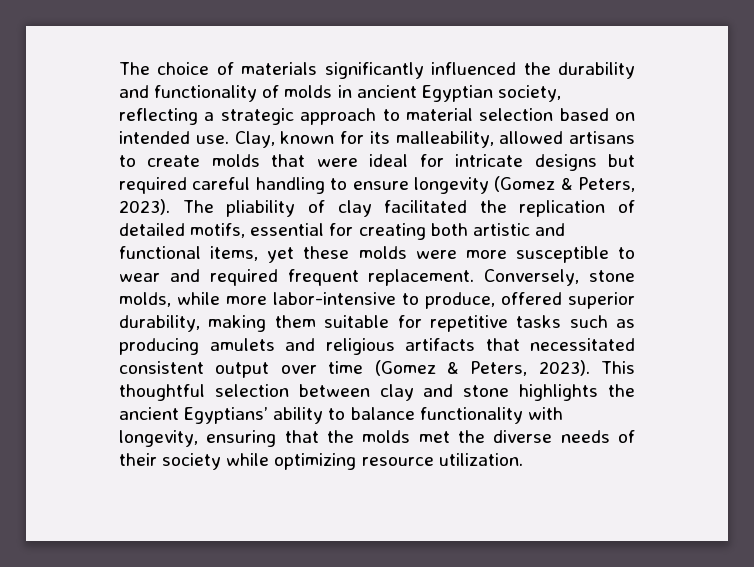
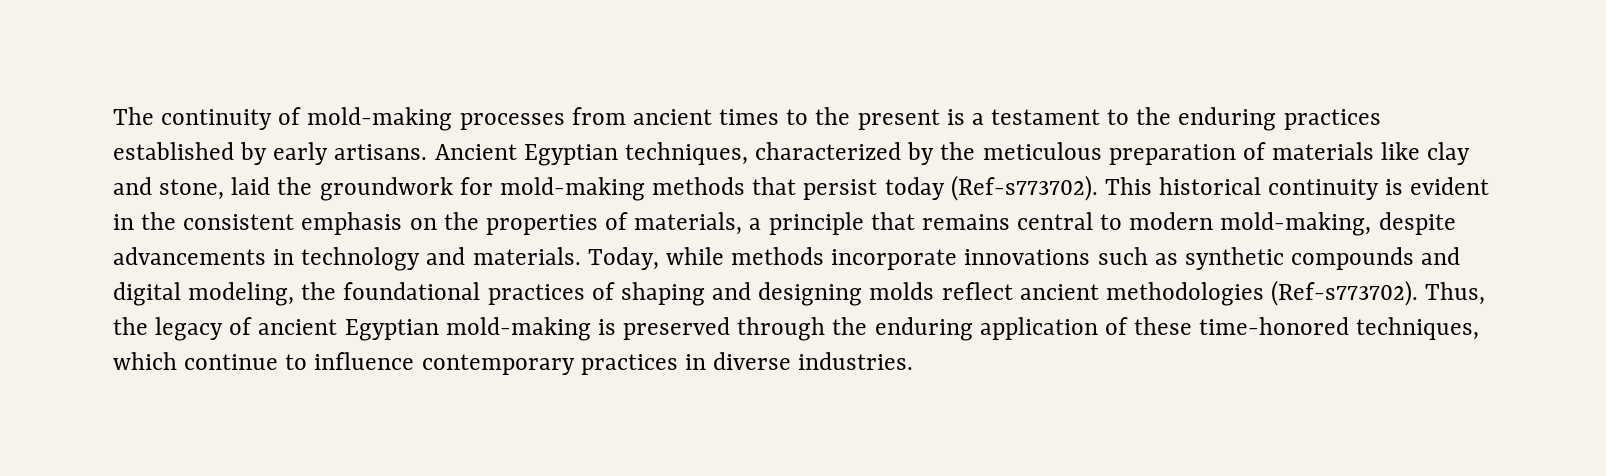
- The choice of materials significantly influenced the durability and functionality of molds in ancient Egyptian society, reflecting a strategic approach to material selection based on intended use. Clay, known for its malleability, allowed artisans to create molds that were ideal for intricate designs but required careful handling to ensure longevity (Gomez & Peters, 2023). The pliability of clay facilitated the replication of detailed motifs, essential for creating both artistic and functional items, yet these molds were more susceptible to wear and required frequent replacement. Conversely, stone molds, while more labor-intensive to produce, offered superior durability, making them suitable for repetitive tasks such as producing amulets and religious artifacts that necessitated consistent output over time (Gomez & Peters, 2023). This thoughtful selection between clay and stone highlights the ancient Egyptians’ ability to balance functionality with longevity, ensuring that the molds met the diverse needs of their society while optimizing resource utilization.
+ The continuity of mold-making processes from ancient times to the present is a testament to the enduring practices established by early artisans. Ancient Egyptian techniques, characterized by the meticulous preparation of materials like clay and stone, laid the groundwork for mold-making methods that persist today (Ref-s773702). This historical continuity is evident in the consistent emphasis on the properties of materials, a principle that remains central to modern mold-making, despite advancements in technology and materials. Today, while methods incorporate innovations such as synthetic compounds and digital modeling, the foundational practices of shaping and designing molds reflect ancient methodologies (Ref-s773702). Thus, the legacy of ancient Egyptian mold-making is preserved through the enduring application of these time-honored techniques, which continue to influence contemporary practices in diverse industries.

